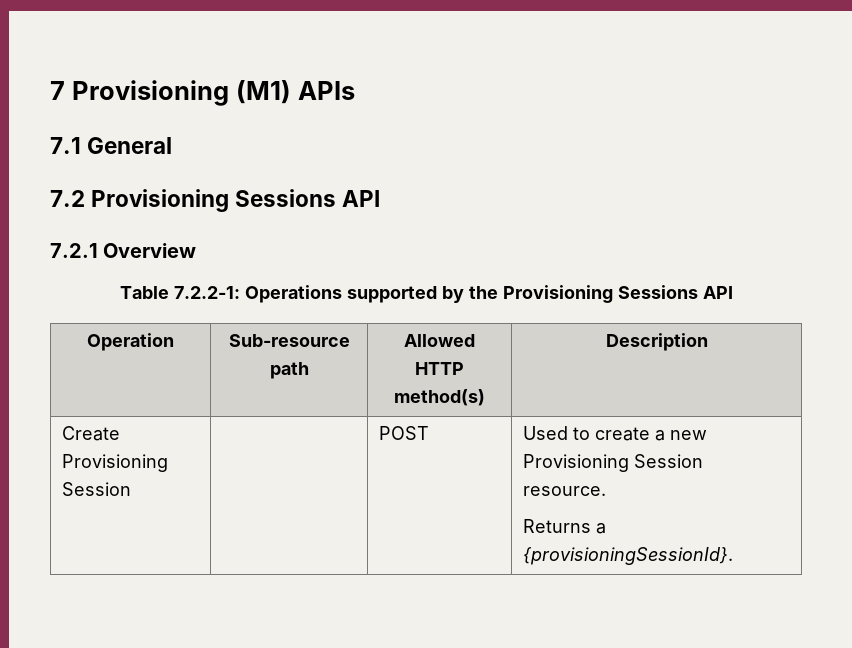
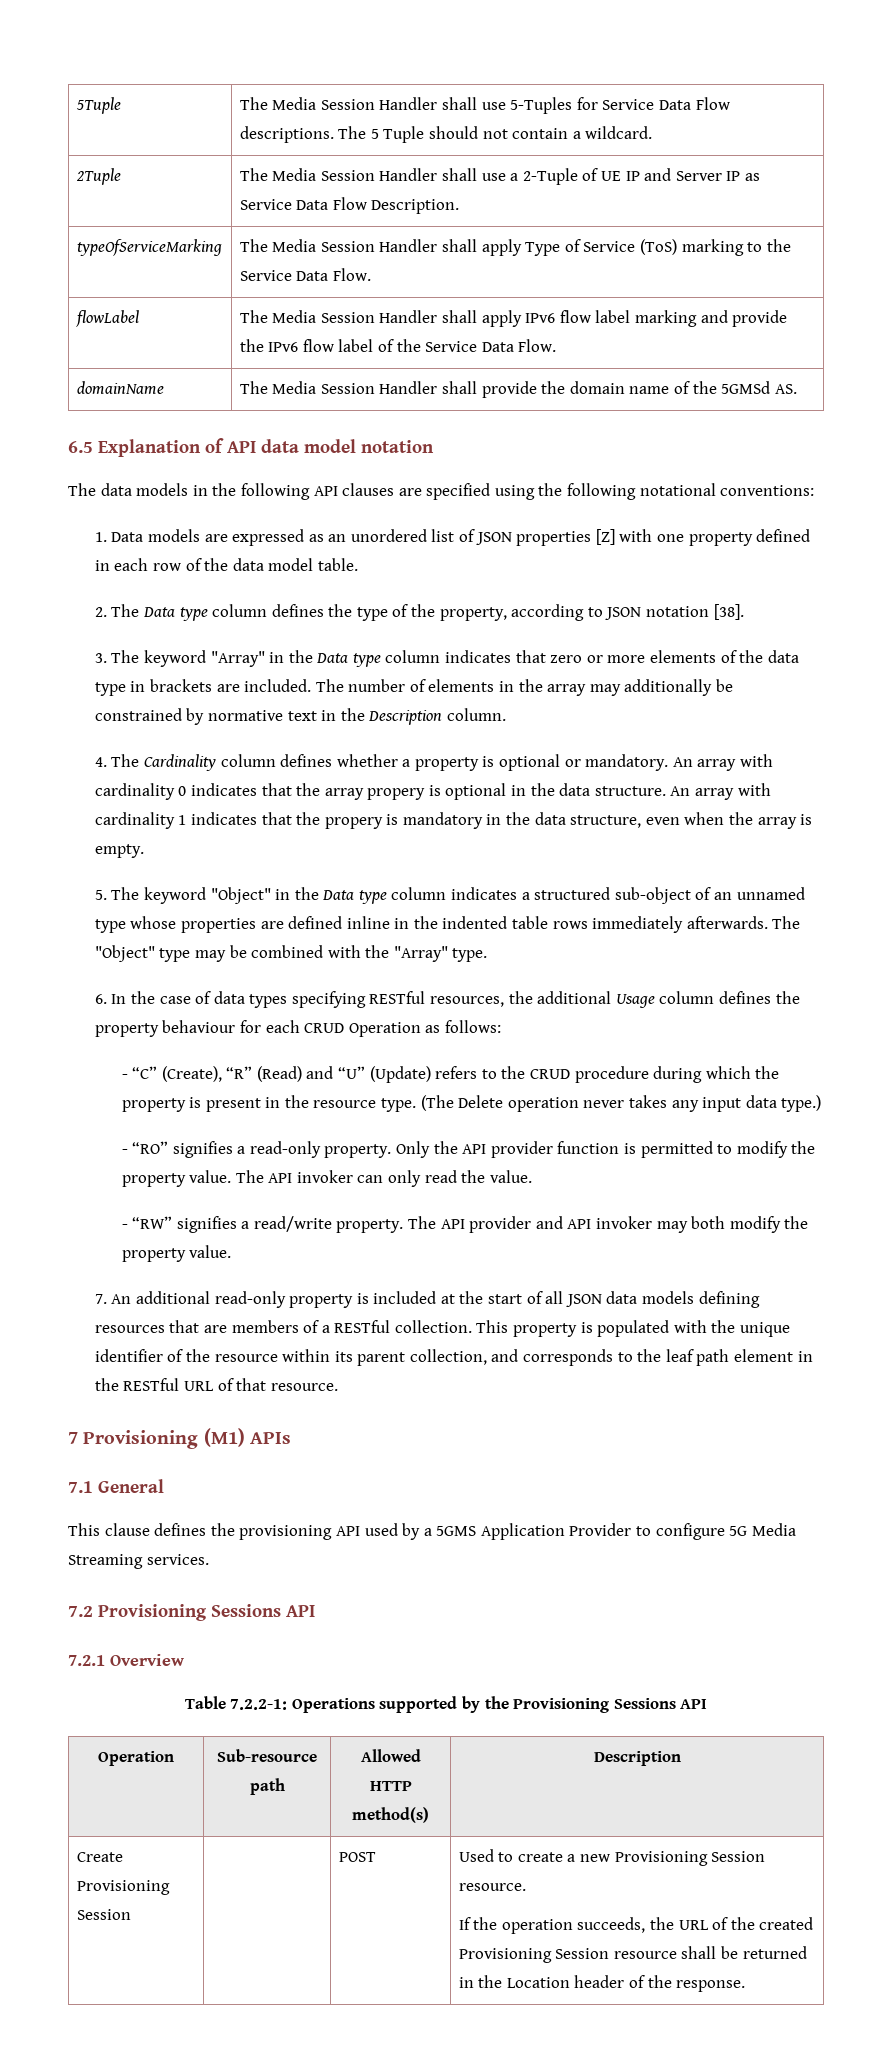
+ 5Tuple | The Media Session Handler shall use 5-Tuples for Service Data Flow descriptions. The 5 Tuple should not contain a wildcard.
+ 2Tuple | The Media Session Handler shall use a 2-Tuple of UE IP and Server IP as Service Data Flow Description.
+ typeOfServiceMarking | The Media Session Handler shall apply Type of Service (ToS) marking to the Service Data Flow.
+ flowLabel | The Media Session Handler shall apply IPv6 flow label marking and provide the IPv6 flow label of the Service Data Flow.
+ domainName | The Media Session Handler shall provide the domain name of the 5GMSd AS.
+ 6.5 Explanation of API data model notation
+ The data models in the following API clauses are specified using the following notational conventions:
+ 1. Data models are expressed as an unordered list of JSON properties [Z] with one property defined in each row of the data model table.
+ 2. The Data type column defines the type of the property, according to JSON notation [38].
+ 3. The keyword "Array" in the Data type column indicates that zero or more elements of the data type in brackets are included. The number of elements in the array may additionally be constrained by normative text in the Description column.
+ 4. The Cardinality column defines whether a property is optional or mandatory. An array with cardinality 0 indicates that the array propery is optional in the data structure. An array with cardinality 1 indicates that the propery is mandatory in the data structure, even when the array is empty.
+ 5. The keyword "Object" in the Data type column indicates a structured sub-object of an unnamed type whose properties are defined inline in the indented table rows immediately afterwards. The "Object" type may be combined with the "Array" type.
+ 6. In the case of data types specifying RESTful resources, the additional Usage column defines the property behaviour for each CRUD Operation as follows:
+ - “C” (Create), “R” (Read) and “U” (Update) refers to the CRUD procedure during which the property is present in the resource type. (The Delete operation never takes any input data type.)
+ - “RO” signifies a read-only property. Only the API provider function is permitted to modify the property value. The API invoker can only read the value.
+ - “RW” signifies a read/write property. The API provider and API invoker may both modify the property value.
+ 7. An additional read-only property is included at the start of all JSON data models defining resources that are members of a RESTful collection. This property is populated with the unique identifier of the resource within its parent collection, and corresponds to the leaf path element in the RESTful URL of that resource.
+ This clause defines the provisioning API used by a 5GMS Application Provider to configure 5G Media Streaming services.
  Create Provisioning Session | | POST | Used to create a new Provisioning Session resource.
- Returns a {provisioningSessionId}.
+ If the operation succeeds, the URL of the created Provisioning Session resource shall be returned in the Location header of the response.

